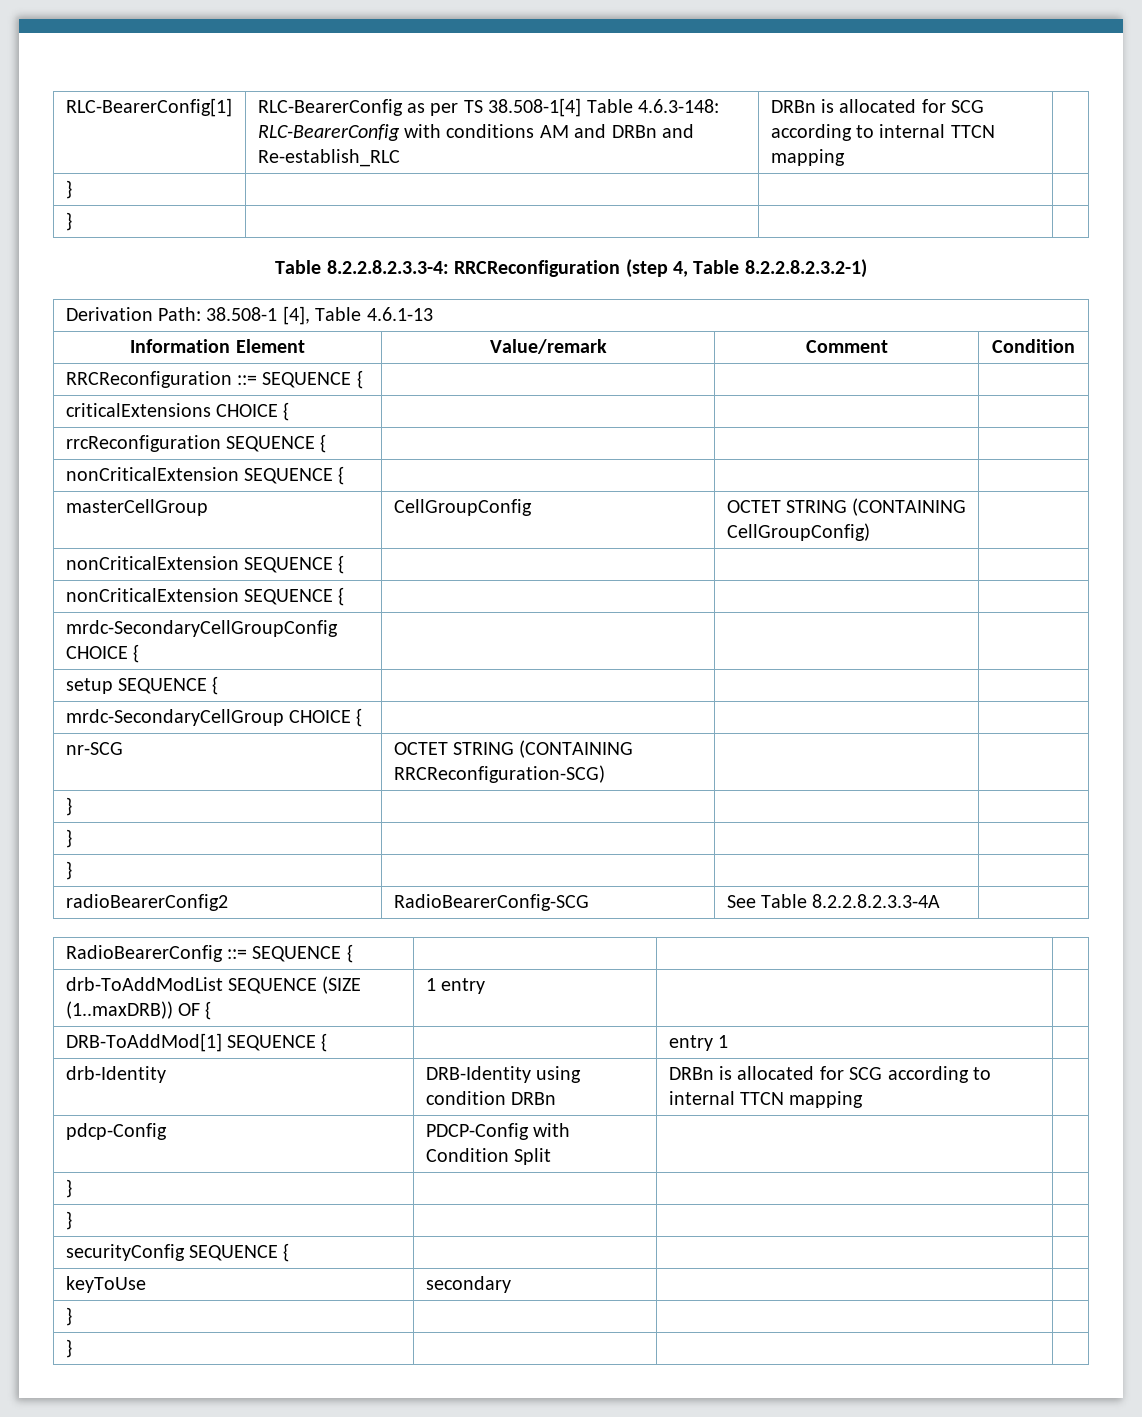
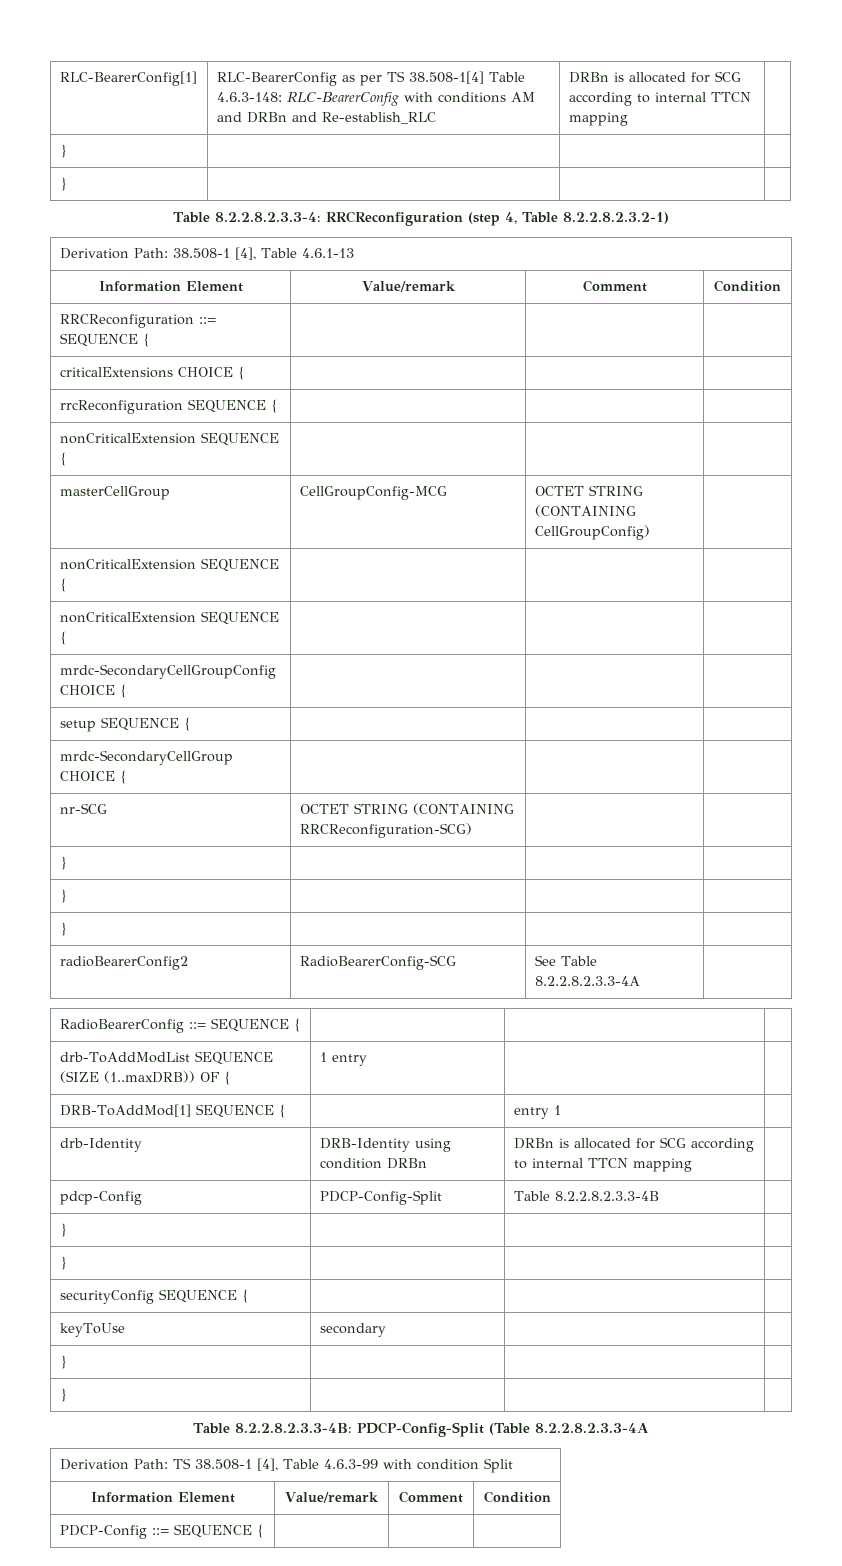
- masterCellGroup | CellGroupConfig | OCTET STRING (CONTAINING CellGroupConfig) |
+ masterCellGroup | CellGroupConfig-MCG | OCTET STRING (CONTAINING CellGroupConfig) |
- pdcp-Config | PDCP-Config with Condition Split | |
+ pdcp-Config | PDCP-Config-Split | Table 8.2.2.8.2.3.3-4B |
+ Table 8.2.2.8.2.3.3-4B: PDCP-Config-Split (Table 8.2.2.8.2.3.3-4A
+ Derivation Path: TS 38.508-1 [4], Table 4.6.3-99 with condition Split
+ Information Element | Value/remark | Comment | Condition
+ PDCP-Config ::= SEQUENCE { | | |

